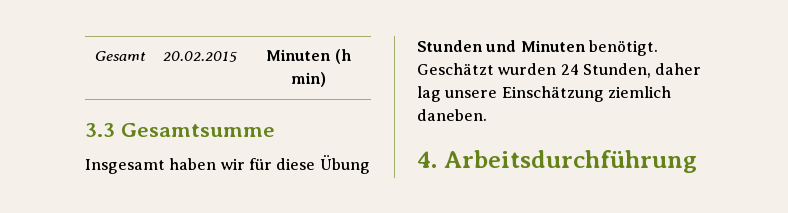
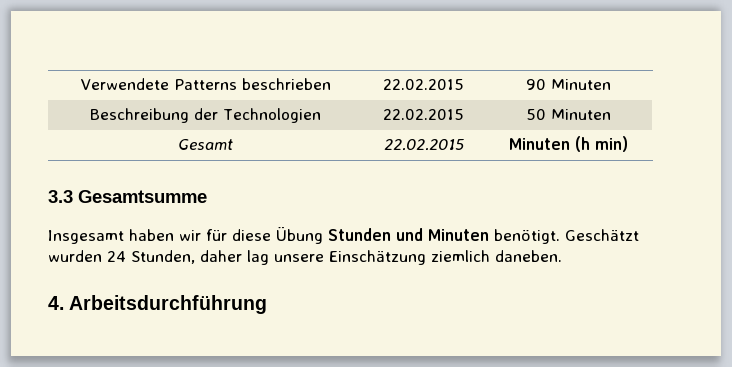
+ Verwendete Patterns beschrieben | 22.02.2015 | 90 Minuten
+ Beschreibung der Technologien | 22.02.2015 | 50 Minuten
- Gesamt | 20.02.2015 | Minuten (h min)
+ Gesamt | 22.02.2015 | Minuten (h min)

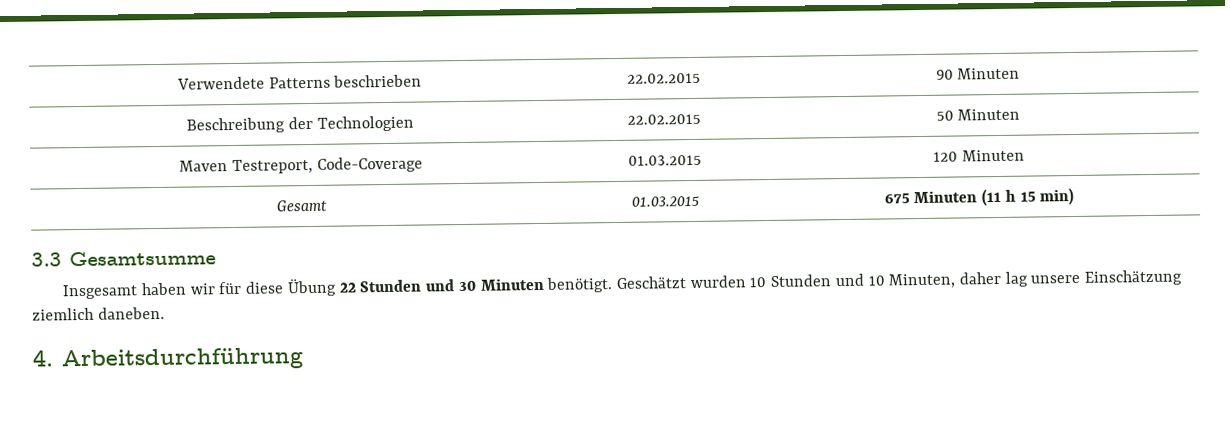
- Gesamt | 22.02.2015 | Minuten (h min)
+ Maven Testreport, Code-Coverage | 01.03.2015 | 120 Minuten
+ Gesamt | 01.03.2015 | 675 Minuten (11 h 15 min)
- Insgesamt haben wir für diese Übung Stunden und Minuten benötigt.
+ Insgesamt haben wir für diese Übung 22 Stunden und 30 Minuten benötigt.
- Geschätzt wurden 24 Stunden, daher lag unsere Einschätzung ziemlich daneben.
+ Geschätzt wurden 10 Stunden und 10 Minuten, daher lag unsere Einschätzung ziemlich daneben.

